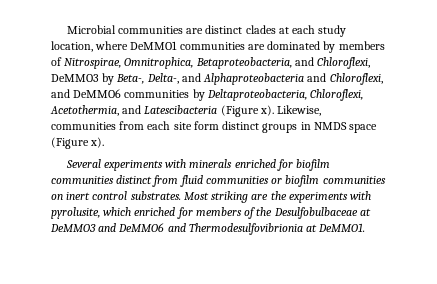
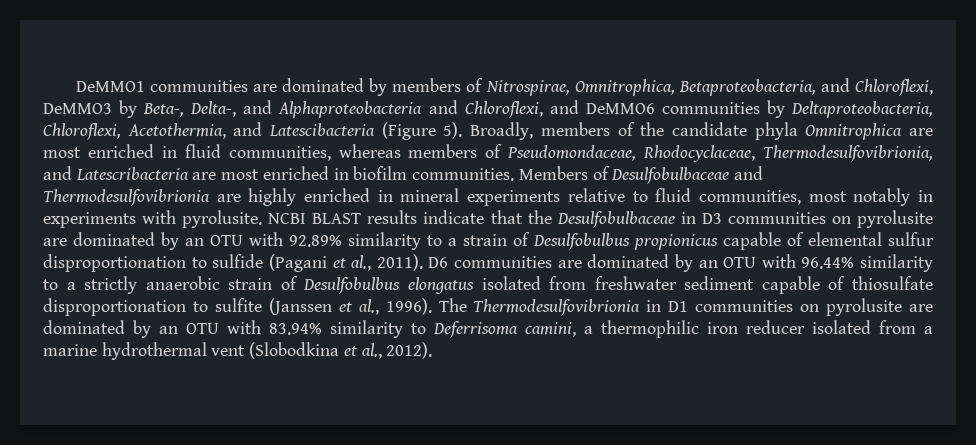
- Microbial communities are distinct clades at each study location, where DeMMO1 communities are dominated by members of Nitrospirae, Omnitrophica, Betaproteobacteria, and Chloroflexi, DeMMO3 by Beta-, Delta-, and Alphaproteobacteria and Chloroflexi, and DeMMO6 communities by Deltaproteobacteria, Chloroflexi, Acetothermia, and Latescibacteria (Figure x). Likewise, communities from each site form distinct groups in NMDS space (Figure x).
- Several experiments with minerals enriched for biofilm communities distinct from fluid communities or biofilm communities on inert control substrates. Most striking are the experiments with pyrolusite, which enriched for members of the Desulfobulbaceae at DeMMO3 and DeMMO6 and Thermodesulfovibrionia at DeMMO1.
+ DeMMO1 communities are dominated by members of Nitrospirae, Omnitrophica, Betaproteobacteria, and Chloroflexi, DeMMO3 by Beta-, Delta-, and Alphaproteobacteria and Chloroflexi, and DeMMO6 communities by Deltaproteobacteria, Chloroflexi, Acetothermia, and Latescibacteria (Figure 5). Broadly, members of the candidate phyla Omnitrophica are most enriched in fluid communities, whereas members of Pseudomondaceae, Rhodocyclaceae, Thermodesulfovibrionia, and Latescribacteria are most enriched in biofilm communities. Members of Desulfobulbaceae and Thermodesulfovibrionia are highly enriched in mineral experiments relative to fluid communities, most notably in experiments with pyrolusite. NCBI BLAST results indicate that the Desulfobulbaceae in D3 communities on pyrolusite are dominated by an OTU with 92.89% similarity to a strain of Desulfobulbus propionicus capable of elemental sulfur disproportionation to sulfide (Pagani et al., 2011). D6 communities are dominated by an OTU with 96.44% similarity to a strictly anaerobic strain of Desulfobulbus elongatus isolated from freshwater sediment capable of thiosulfate disproportionation to sulfite (Janssen et al., 1996). The Thermodesulfovibrionia in D1 communities on pyrolusite are dominated by an OTU with 83.94% similarity to Deferrisoma camini, a thermophilic iron reducer isolated from a marine hydrothermal vent (Slobodkina et al., 2012).

